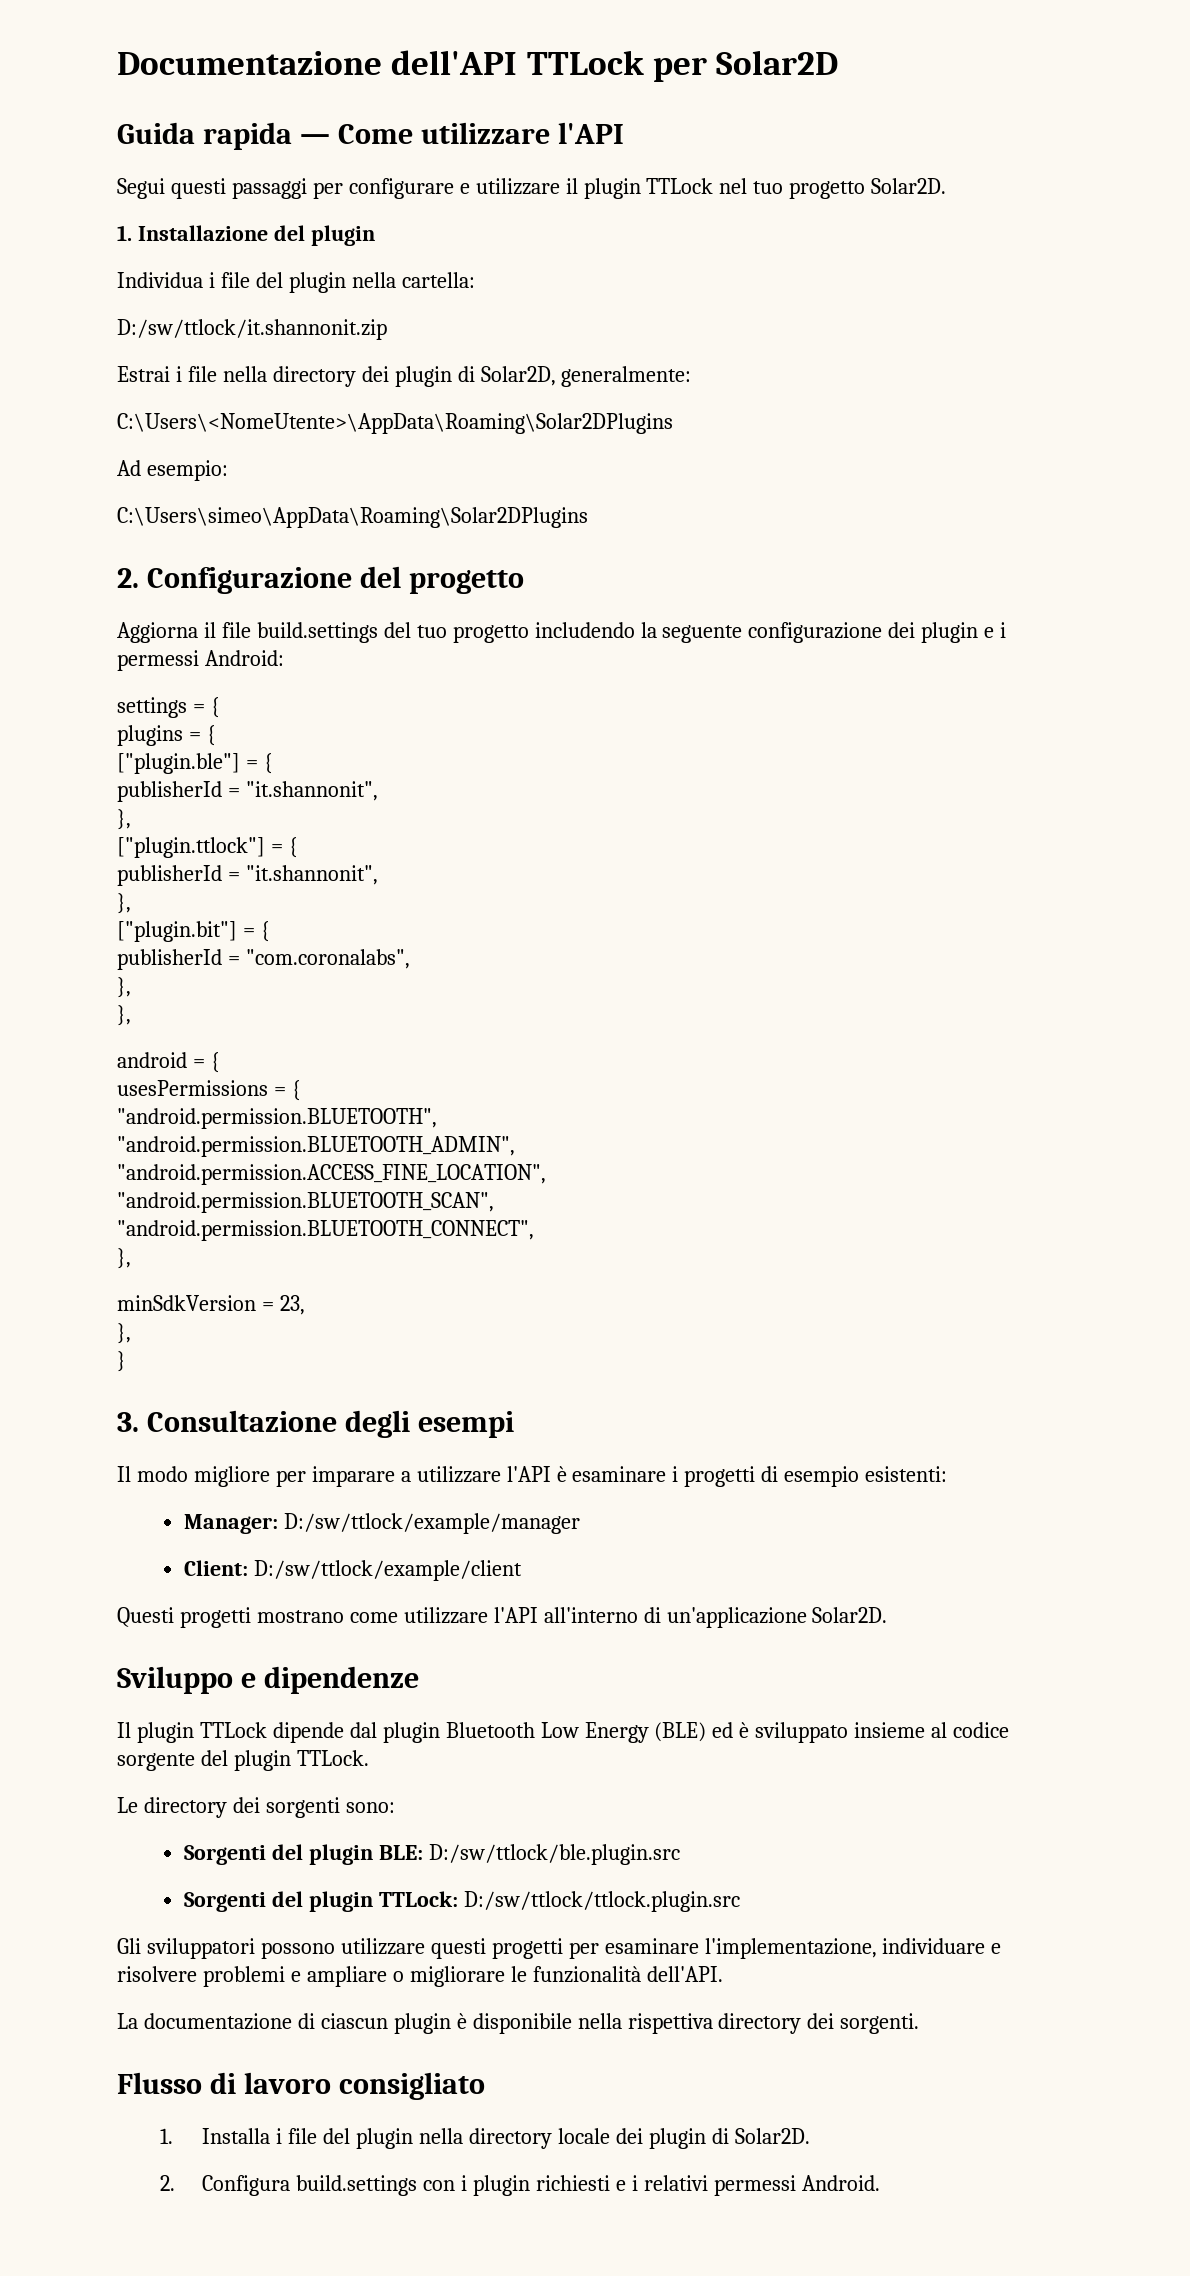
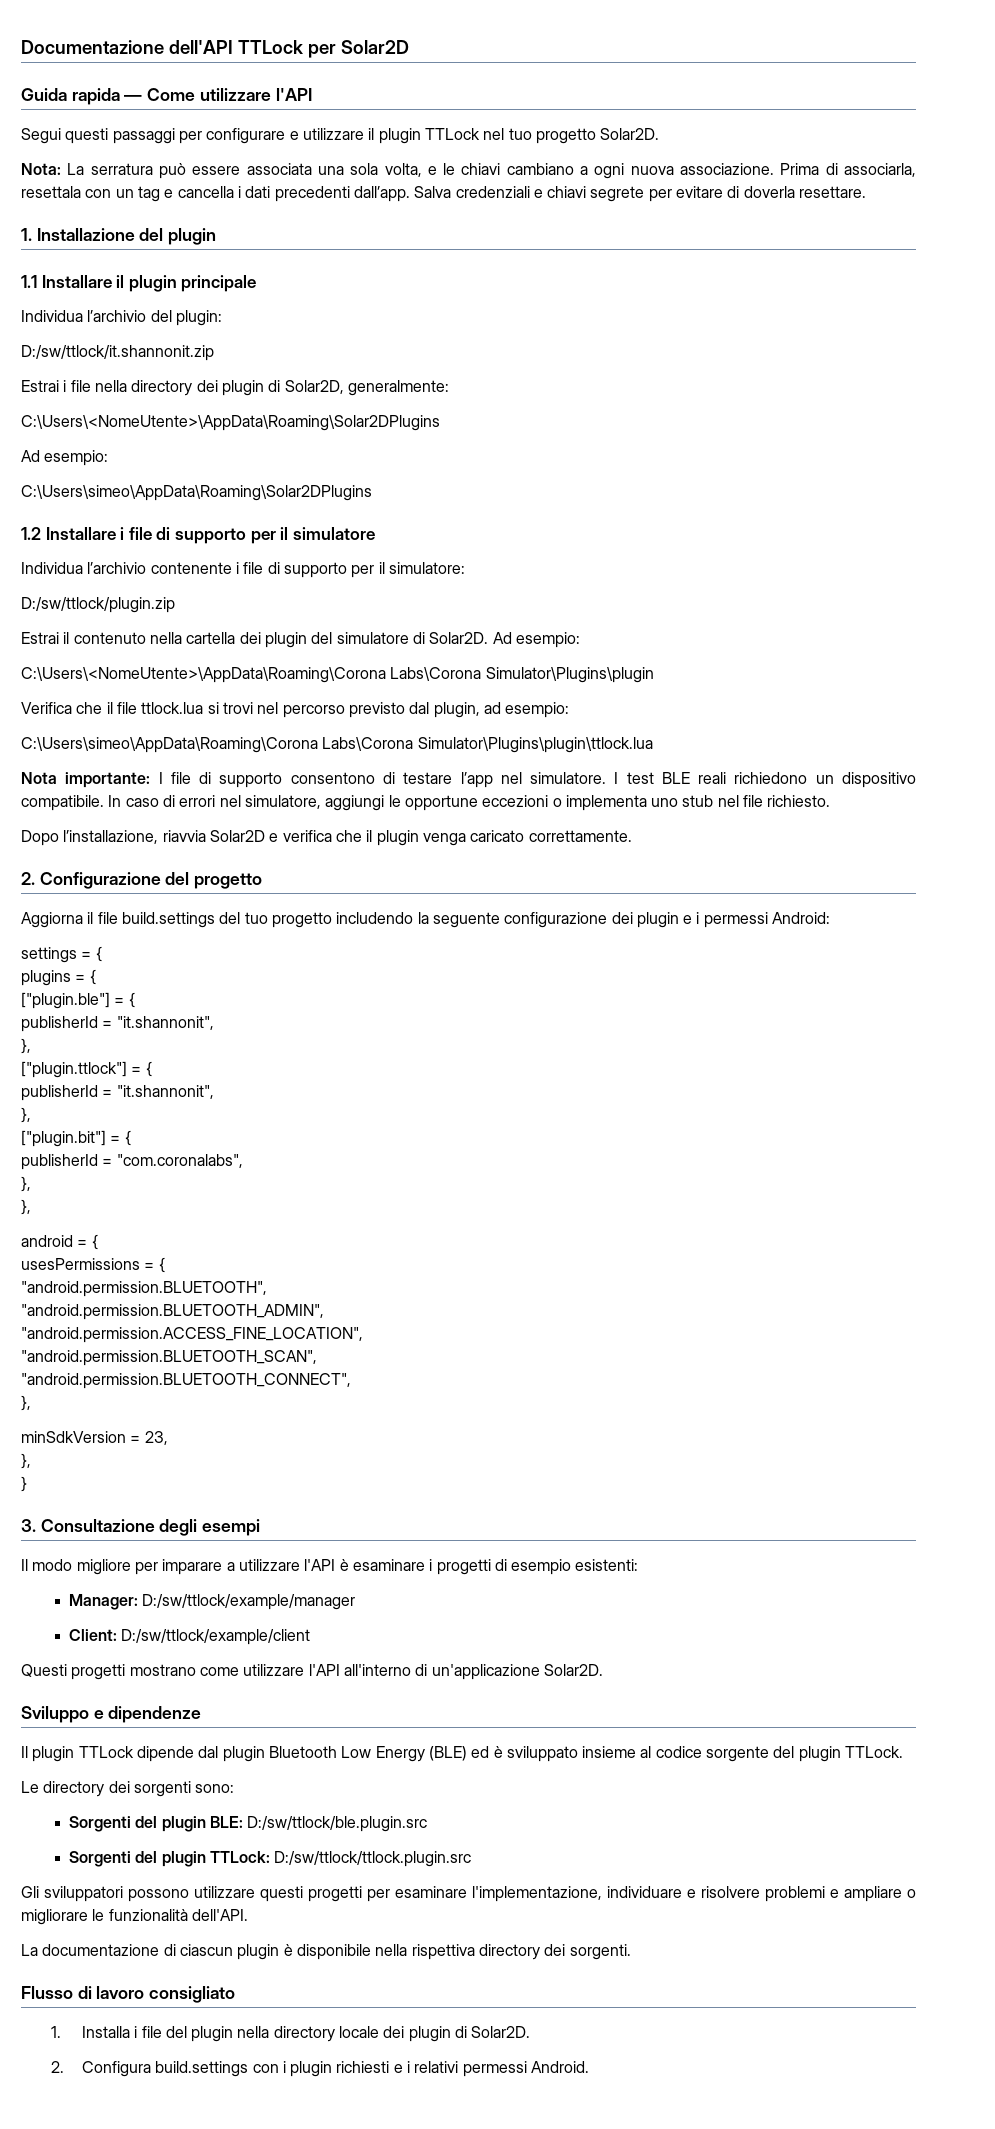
+ Nota: La serratura può essere associata una sola volta, e le chiavi cambiano a ogni nuova associazione. Prima di associarla, resettala con un tag e cancella i dati precedenti dall’app. Salva credenziali e chiavi segrete per evitare di doverla resettare.
  1. Installazione del plugin
- Individua i file del plugin nella cartella:
+ 1.1 Installare il plugin principale
+ Individua l’archivio del plugin:
+ 1.2 Installare i file di supporto per il simulatore
+ Individua l’archivio contenente i file di supporto per il simulatore:
+ D:/sw/ttlock/plugin.zip
+ Estrai il contenuto nella cartella dei plugin del simulatore di Solar2D. Ad esempio:
+ C:\Users\<NomeUtente>\AppData\Roaming\Corona Labs\Corona Simulator\Plugins\plugin
+ Verifica che il file ttlock.lua si trovi nel percorso previsto dal plugin, ad esempio:
+ C:\Users\simeo\AppData\Roaming\Corona Labs\Corona Simulator\Plugins\plugin\ttlock.lua
+ Nota importante: I file di supporto consentono di testare l’app nel simulatore. I test BLE reali richiedono un dispositivo compatibile. In caso di errori nel simulatore, aggiungi le opportune eccezioni o implementa uno stub nel file richiesto.
+ Dopo l’installazione, riavvia Solar2D e verifica che il plugin venga caricato correttamente.

